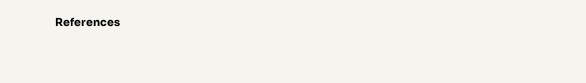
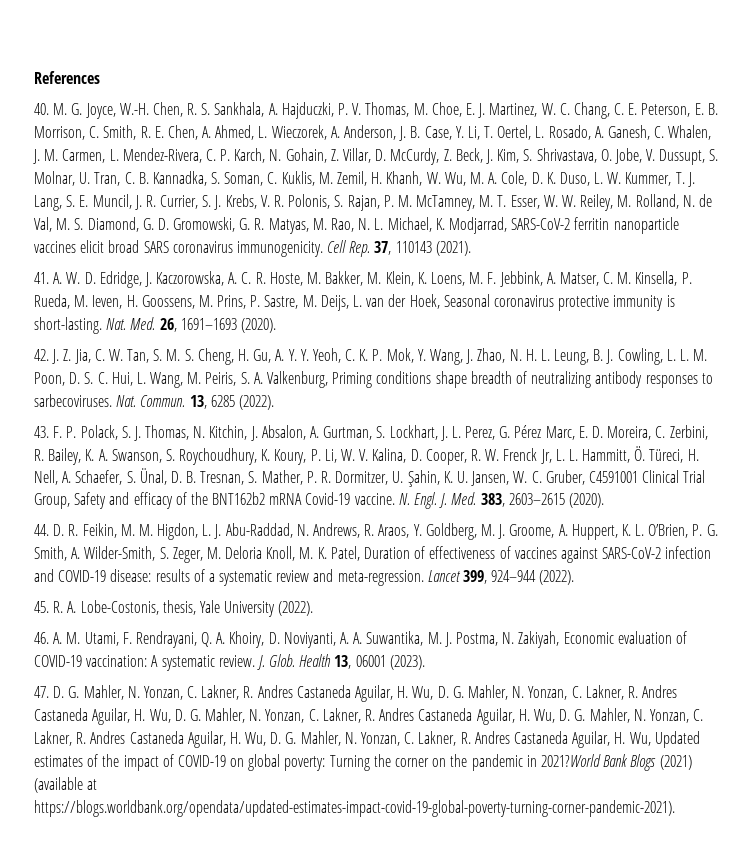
+ 40. M. G. Joyce, W.-H. Chen, R. S. Sankhala, A. Hajduczki, P. V. Thomas, M. Choe, E. J. Martinez, W. C. Chang, C. E. Peterson, E. B. Morrison, C. Smith, R. E. Chen, A. Ahmed, L. Wieczorek, A. Anderson, J. B. Case, Y. Li, T. Oertel, L. Rosado, A. Ganesh, C. Whalen, J. M. Carmen, L. Mendez-Rivera, C. P. Karch, N. Gohain, Z. Villar, D. McCurdy, Z. Beck, J. Kim, S. Shrivastava, O. Jobe, V. Dussupt, S. Molnar, U. Tran, C. B. Kannadka, S. Soman, C. Kuklis, M. Zemil, H. Khanh, W. Wu, M. A. Cole, D. K. Duso, L. W. Kummer, T. J. Lang, S. E. Muncil, J. R. Currier, S. J. Krebs, V. R. Polonis, S. Rajan, P. M. McTamney, M. T. Esser, W. W. Reiley, M. Rolland, N. de Val, M. S. Diamond, G. D. Gromowski, G. R. Matyas, M. Rao, N. L. Michael, K. Modjarrad, SARS-CoV-2 ferritin nanoparticle vaccines elicit broad SARS coronavirus immunogenicity. Cell Rep. 37, 110143 (2021).
+ 41. A. W. D. Edridge, J. Kaczorowska, A. C. R. Hoste, M. Bakker, M. Klein, K. Loens, M. F. Jebbink, A. Matser, C. M. Kinsella, P. Rueda, M. Ieven, H. Goossens, M. Prins, P. Sastre, M. Deijs, L. van der Hoek, Seasonal coronavirus protective immunity is short-lasting. Nat. Med. 26, 1691–1693 (2020).
+ 42. J. Z. Jia, C. W. Tan, S. M. S. Cheng, H. Gu, A. Y. Y. Yeoh, C. K. P. Mok, Y. Wang, J. Zhao, N. H. L. Leung, B. J. Cowling, L. L. M. Poon, D. S. C. Hui, L. Wang, M. Peiris, S. A. Valkenburg, Priming conditions shape breadth of neutralizing antibody responses to sarbecoviruses. Nat. Commun. 13, 6285 (2022).
+ 43. F. P. Polack, S. J. Thomas, N. Kitchin, J. Absalon, A. Gurtman, S. Lockhart, J. L. Perez, G. Pérez Marc, E. D. Moreira, C. Zerbini, R. Bailey, K. A. Swanson, S. Roychoudhury, K. Koury, P. Li, W. V. Kalina, D. Cooper, R. W. Frenck Jr, L. L. Hammitt, Ö. Türeci, H. Nell, A. Schaefer, S. Ünal, D. B. Tresnan, S. Mather, P. R. Dormitzer, U. Şahin, K. U. Jansen, W. C. Gruber, C4591001 Clinical Trial Group, Safety and efficacy of the BNT162b2 mRNA Covid-19 vaccine. N. Engl. J. Med. 383, 2603–2615 (2020).
+ 44. D. R. Feikin, M. M. Higdon, L. J. Abu-Raddad, N. Andrews, R. Araos, Y. Goldberg, M. J. Groome, A. Huppert, K. L. O’Brien, P. G. Smith, A. Wilder-Smith, S. Zeger, M. Deloria Knoll, M. K. Patel, Duration of effectiveness of vaccines against SARS-CoV-2 infection and COVID-19 disease: results of a systematic review and meta-regression. Lancet 399, 924–944 (2022).
+ 45. R. A. Lobe-Costonis, thesis, Yale University (2022).
+ 46. A. M. Utami, F. Rendrayani, Q. A. Khoiry, D. Noviyanti, A. A. Suwantika, M. J. Postma, N. Zakiyah, Economic evaluation of COVID-19 vaccination: A systematic review. J. Glob. Health 13, 06001 (2023).
+ 47. D. G. Mahler, N. Yonzan, C. Lakner, R. Andres Castaneda Aguilar, H. Wu, D. G. Mahler, N. Yonzan, C. Lakner, R. Andres Castaneda Aguilar, H. Wu, D. G. Mahler, N. Yonzan, C. Lakner, R. Andres Castaneda Aguilar, H. Wu, D. G. Mahler, N. Yonzan, C. Lakner, R. Andres Castaneda Aguilar, H. Wu, D. G. Mahler, N. Yonzan, C. Lakner, R. Andres Castaneda Aguilar, H. Wu, Updated estimates of the impact of COVID-19 on global poverty: Turning the corner on the pandemic in 2021?World Bank Blogs (2021) (available at https://blogs.worldbank.org/opendata/updated-estimates-impact-covid-19-global-poverty-turning-corner-pandemic-2021).

